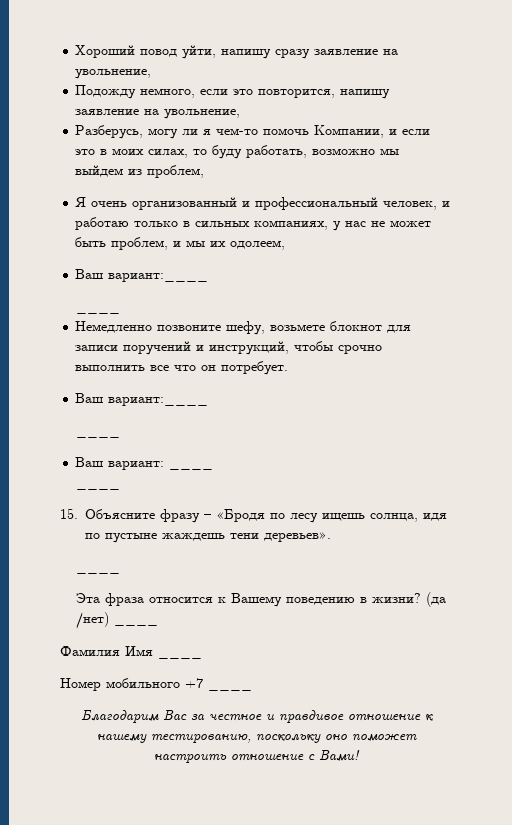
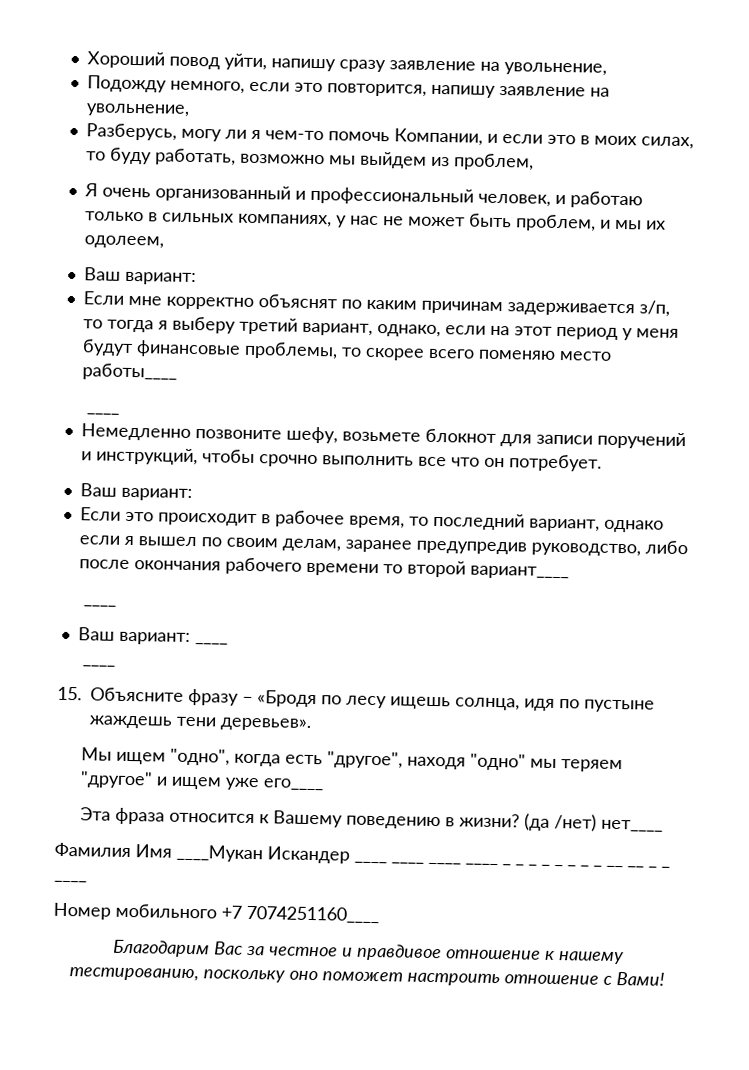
  Я очень организованный и профессиональный человек, и работаю только в сильных компаниях, у нас не может быть проблем, и мы их одолеем,
- Ваш вариант:____
+ Ваш вариант:
+ Если мне корректно объяснят по каким причинам задерживается з/п, то тогда я выберу третий вариант, однако, если на этот период у меня будут финансовые проблемы, то скорее всего поменяю место работы____
  Немедленно позвоните шефу, возьмете блокнот для записи поручений и инструкций, чтобы срочно выполнить все что он потребует.
- Ваш вариант:____
+ Ваш вариант:
+ Если это происходит в рабочее время, то последний вариант, однако если я вышел по своим делам, заранее предупредив руководство, либо после окончания рабочего времени то второй вариант____
  15. Объясните фразу – «Бродя по лесу ищешь солнца, идя по пустыне жаждешь тени деревьев».
- ____
+ Мы ищем "одно", когда есть "другое", находя "одно" мы теряем "другое" и ищем уже его____
- (да /нет) ____
+ (да /нет) нет____
- Фамилия Имя ____
+ Фамилия Имя ____Мукан Искандер ____ ____ ____ ____ _ _ _ _ _ _ _ _ __ __ _ _ ____
- Номер мобильного +7 ____
+ Номер мобильного +7 7074251160____

